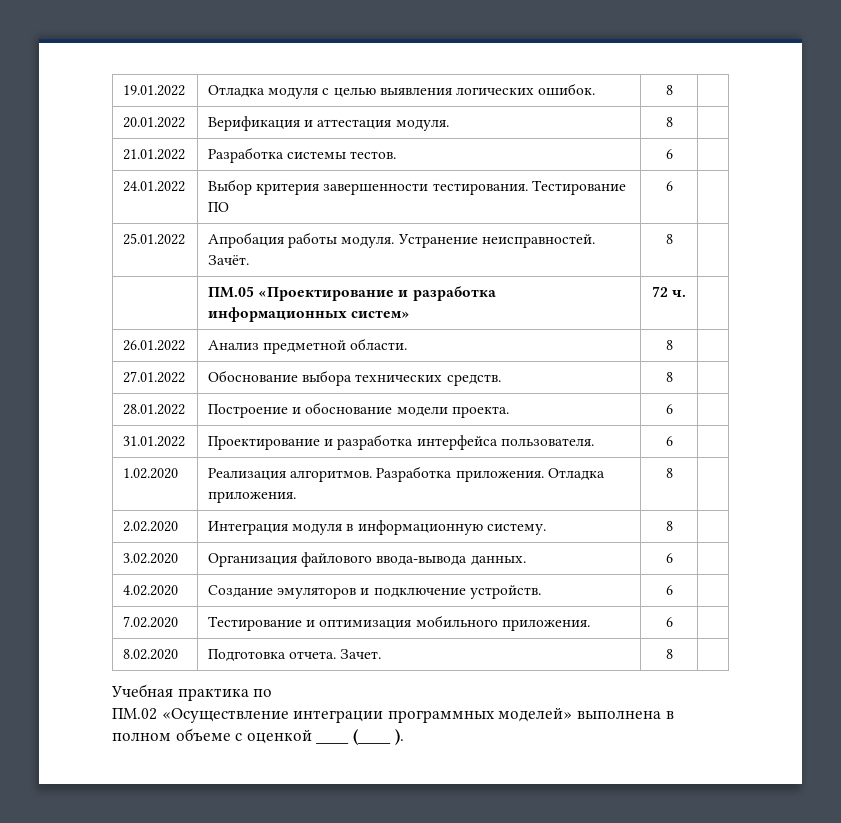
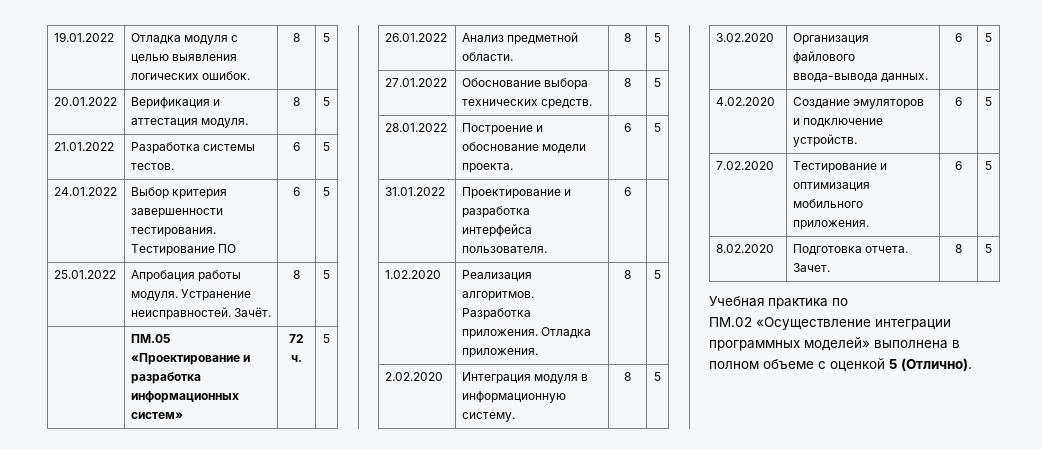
- 19.01.2022 | Отладка модуля с целью выявления логических ошибок. | 8 |
+ 19.01.2022 | Отладка модуля с целью выявления логических ошибок. | 8 | 5
- 20.01.2022 | Верификация и аттестация модуля. | 8 |
+ 20.01.2022 | Верификация и аттестация модуля. | 8 | 5
- 21.01.2022 | Разработка системы тестов. | 6 |
+ 21.01.2022 | Разработка системы тестов. | 6 | 5
- 24.01.2022 | Выбор критерия завершенности тестирования. Тестирование ПО | 6 |
+ 24.01.2022 | Выбор критерия завершенности тестирования. Тестирование ПО | 6 | 5
- 25.01.2022 | Апробация работы модуля. Устранение неисправностей. Зачёт. | 8 |
+ 25.01.2022 | Апробация работы модуля. Устранение неисправностей. Зачёт. | 8 | 5
- | ПМ.05 «Проектирование и разработка информационных систем» | 72 ч. |
+ | ПМ.05 «Проектирование и разработка информационных систем» | 72 ч. | 5
- 26.01.2022 | Анализ предметной области. | 8 |
+ 26.01.2022 | Анализ предметной области. | 8 | 5
- 27.01.2022 | Обоснование выбора технических средств. | 8 |
+ 27.01.2022 | Обоснование выбора технических средств. | 8 | 5
- 28.01.2022 | Построение и обоснование модели проекта. | 6 |
+ 28.01.2022 | Построение и обоснование модели проекта. | 6 | 5
- 1.02.2020 | Реализация алгоритмов. Разработка приложения. Отладка приложения. | 8 |
+ 1.02.2020 | Реализация алгоритмов. Разработка приложения. Отладка приложения. | 8 | 5
- 2.02.2020 | Интеграция модуля в информационную систему. | 8 |
+ 2.02.2020 | Интеграция модуля в информационную систему. | 8 | 5
- 3.02.2020 | Организация файлового ввода-вывода данных. | 6 |
+ 3.02.2020 | Организация файлового ввода-вывода данных. | 6 | 5
- 4.02.2020 | Создание эмуляторов и подключение устройств. | 6 |
+ 4.02.2020 | Создание эмуляторов и подключение устройств. | 6 | 5
- 7.02.2020 | Тестирование и оптимизация мобильного приложения. | 6 |
+ 7.02.2020 | Тестирование и оптимизация мобильного приложения. | 6 | 5
- 8.02.2020 | Подготовка отчета. Зачет. | 8 |
+ 8.02.2020 | Подготовка отчета. Зачет. | 8 | 5
- ПМ.02 «Осуществление интеграции программных моделей» выполнена в полном объеме с оценкой ____ (____ ).
+ ПМ.02 «Осуществление интеграции программных моделей» выполнена в полном объеме с оценкой 5 (Отлично).

